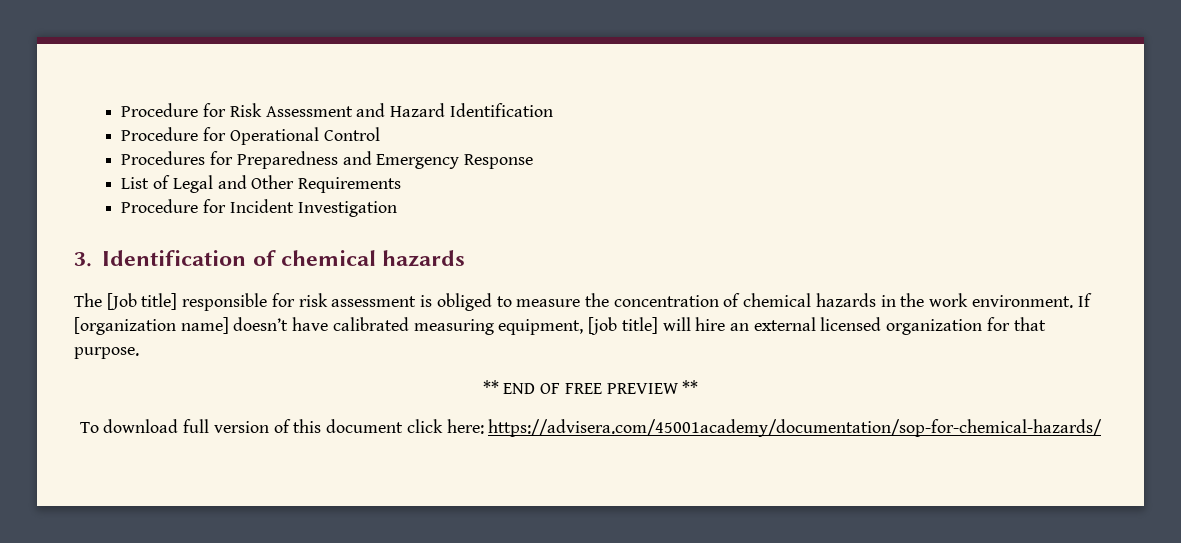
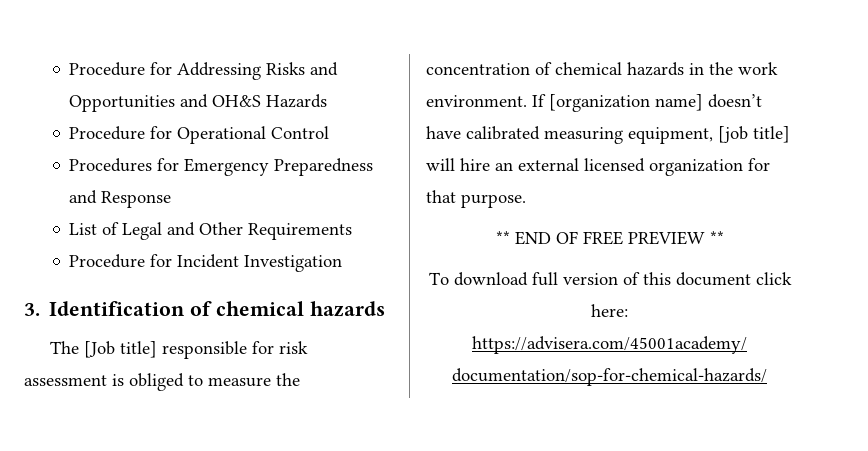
- Procedure for Risk Assessment and Hazard Identification
+ Procedure for Addressing Risks and Opportunities and OH&S Hazards
- Procedures for Preparedness and Emergency Response
+ Procedures for Emergency Preparedness and Response

